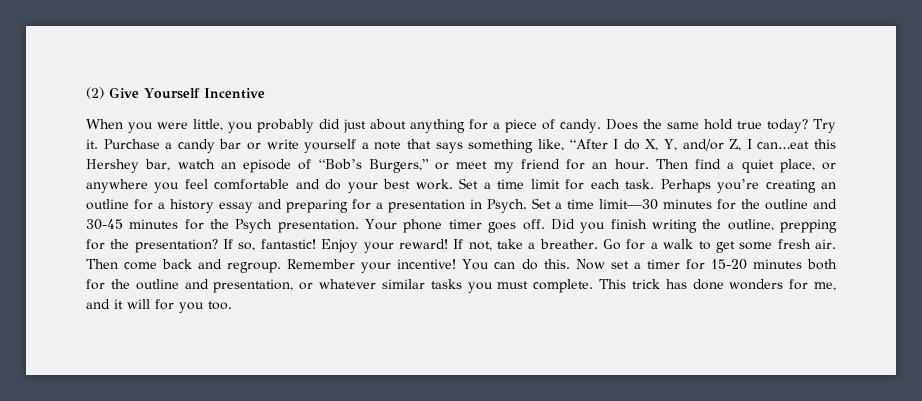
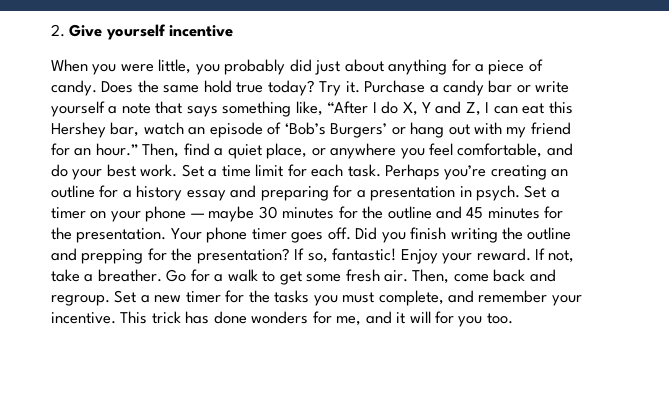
- (2) Give Yourself Incentive
+ 2. Give yourself incentive
- Purchase a candy bar or write yourself a note that says something like, “After I do X, Y, and/or Z, I can…eat this Hershey bar, watch an episode of “Bob’s Burgers,” or meet my friend for an hour. Then find a quiet place, or anywhere you feel comfortable and do your best work.
+ Purchase a candy bar or write yourself a note that says something like, “After I do X, Y and Z, I can eat this Hershey bar, watch an episode of ‘Bob’s Burgers’ or hang out with my friend for an hour.” Then, find a quiet place, or anywhere you feel comfortable, and do your best work.
- Perhaps you’re creating an outline for a history essay and preparing for a presentation in Psych. Set a time limit—30 minutes for the outline and 30-45 minutes for the Psych presentation.
+ Perhaps you’re creating an outline for a history essay and preparing for a presentation in psych. Set a timer on your phone — maybe 30 minutes for the outline and 45 minutes for the presentation.
- Did you finish writing the outline, prepping for the presentation?
+ Did you finish writing the outline and prepping for the presentation?
- Enjoy your reward!
+ Enjoy your reward.
- Then come back and regroup.
+ Then, come back and regroup.
- Remember your incentive! You can do this. Now set a timer for 15-20 minutes both for the outline and presentation, or whatever similar tasks you must complete.
+ Set a new timer for the tasks you must complete, and remember your incentive.

